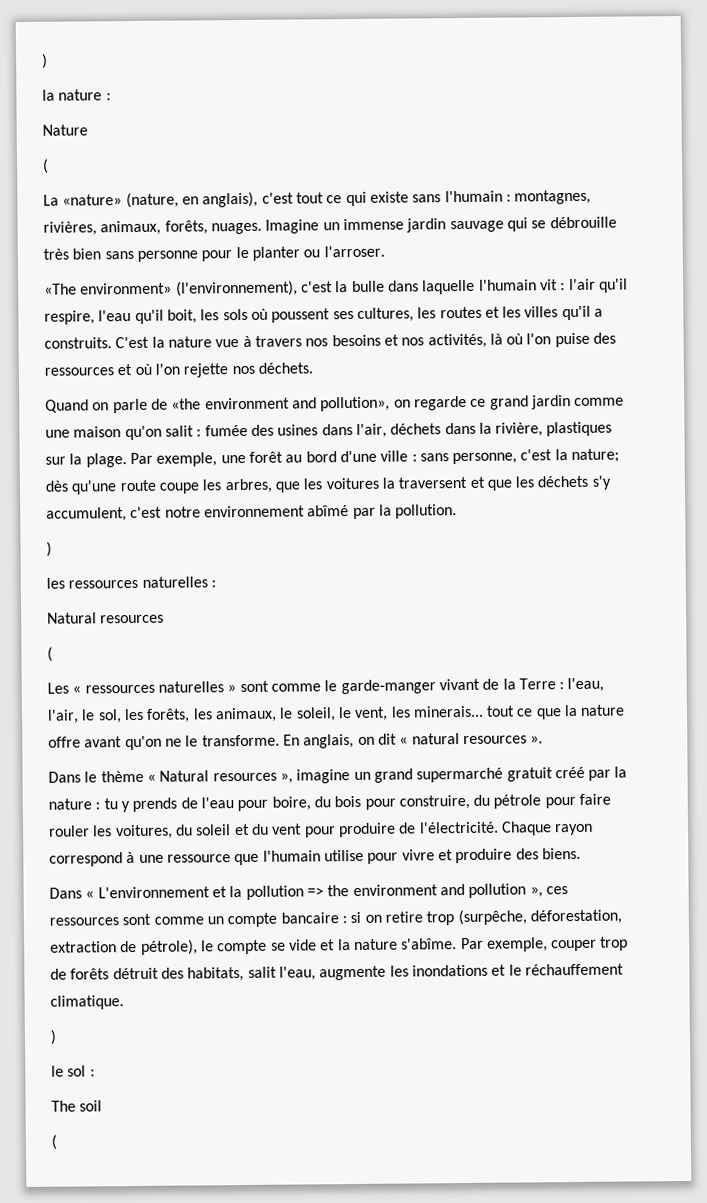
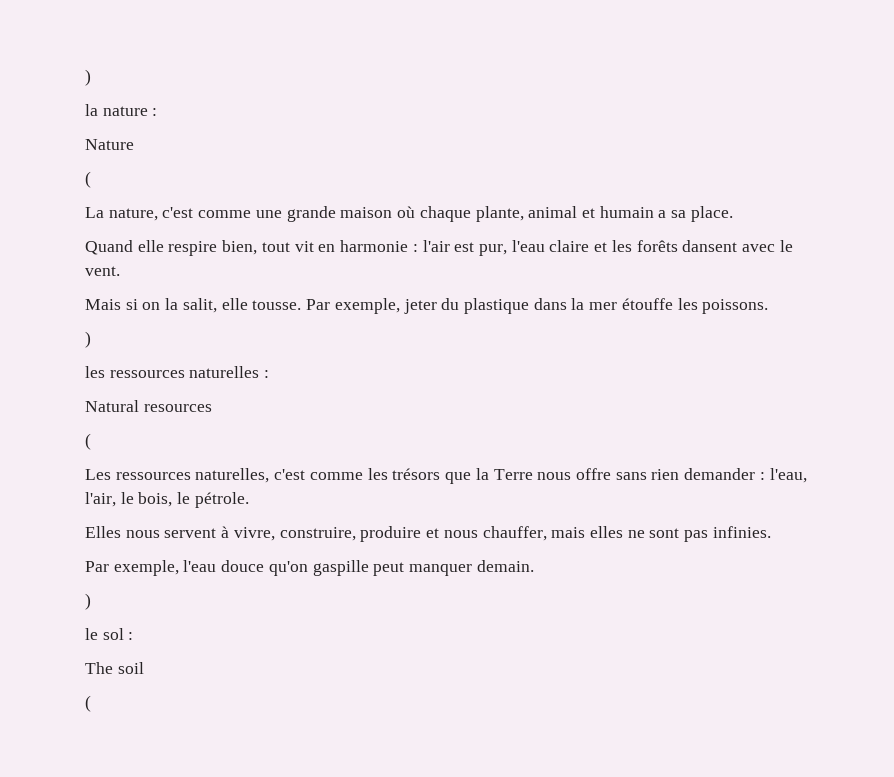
- La «nature» (nature, en anglais), c'est tout ce qui existe sans l'humain : montagnes, rivières, animaux, forêts, nuages. Imagine un immense jardin sauvage qui se débrouille très bien sans personne pour le planter ou l'arroser.
- «The environment» (l'environnement), c'est la bulle dans laquelle l'humain vit : l'air qu'il respire, l'eau qu'il boit, les sols où poussent ses cultures, les routes et les villes qu'il a construits. C'est la nature vue à travers nos besoins et nos activités, là où l'on puise des ressources et où l'on rejette nos déchets.
- Quand on parle de «the environment and pollution», on regarde ce grand jardin comme une maison qu'on salit : fumée des usines dans l'air, déchets dans la rivière, plastiques sur la plage. Par exemple, une forêt au bord d'une ville : sans personne, c'est la nature; dès qu'une route coupe les arbres, que les voitures la traversent et que les déchets s'y accumulent, c'est notre environnement abîmé par la pollution.
+ La nature, c'est comme une grande maison où chaque plante, animal et humain a sa place.
+ Quand elle respire bien, tout vit en harmonie : l'air est pur, l'eau claire et les forêts dansent avec le vent.
+ Mais si on la salit, elle tousse. Par exemple, jeter du plastique dans la mer étouffe les poissons.
- Les « ressources naturelles » sont comme le garde‑manger vivant de la Terre : l'eau, l'air, le sol, les forêts, les animaux, le soleil, le vent, les minerais... tout ce que la nature offre avant qu'on ne le transforme. En anglais, on dit « natural resources ».
- Dans le thème « Natural resources », imagine un grand supermarché gratuit créé par la nature : tu y prends de l'eau pour boire, du bois pour construire, du pétrole pour faire rouler les voitures, du soleil et du vent pour produire de l'électricité. Chaque rayon correspond à une ressource que l'humain utilise pour vivre et produire des biens.
- Dans « L'environnement et la pollution => the environment and pollution », ces ressources sont comme un compte bancaire : si on retire trop (surpêche, déforestation, extraction de pétrole), le compte se vide et la nature s'abîme. Par exemple, couper trop de forêts détruit des habitats, salit l'eau, augmente les inondations et le réchauffement climatique.
+ Les ressources naturelles, c'est comme les trésors que la Terre nous offre sans rien demander : l'eau, l'air, le bois, le pétrole.
+ Elles nous servent à vivre, construire, produire et nous chauffer, mais elles ne sont pas infinies.
+ Par exemple, l'eau douce qu'on gaspille peut manquer demain.

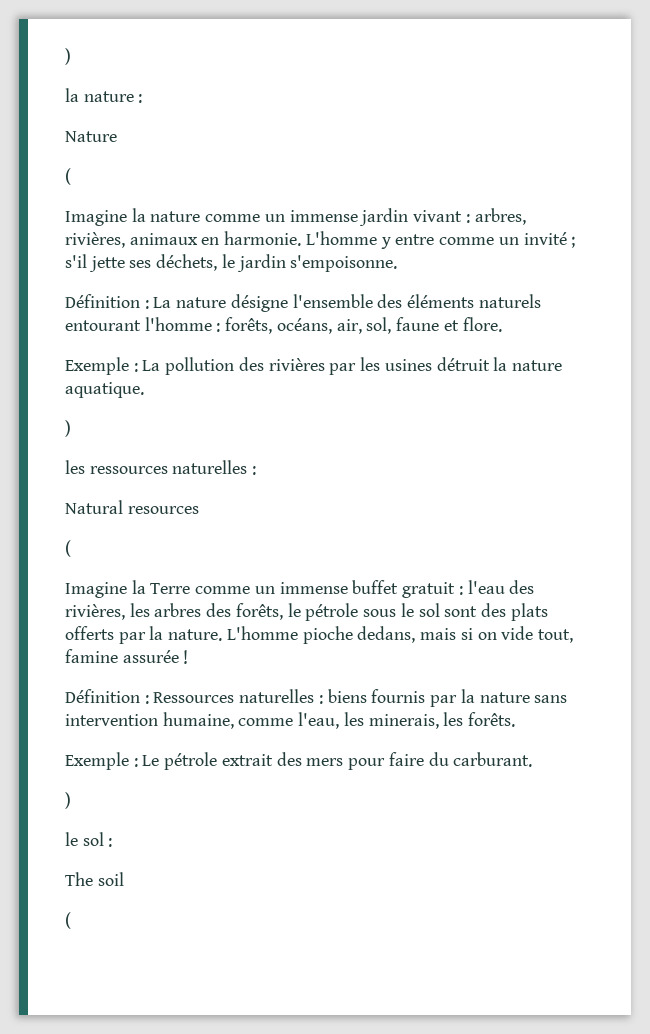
- La nature, c'est comme une grande maison où chaque plante, animal et humain a sa place.
- Quand elle respire bien, tout vit en harmonie : l'air est pur, l'eau claire et les forêts dansent avec le vent.
- Mais si on la salit, elle tousse. Par exemple, jeter du plastique dans la mer étouffe les poissons.
+ Imagine la nature comme un immense jardin vivant : arbres, rivières, animaux en harmonie. L'homme y entre comme un invité ; s'il jette ses déchets, le jardin s'empoisonne.
+ Définition : La nature désigne l'ensemble des éléments naturels entourant l'homme : forêts, océans, air, sol, faune et flore.
+ Exemple : La pollution des rivières par les usines détruit la nature aquatique.
- Les ressources naturelles, c'est comme les trésors que la Terre nous offre sans rien demander : l'eau, l'air, le bois, le pétrole.
- Elles nous servent à vivre, construire, produire et nous chauffer, mais elles ne sont pas infinies.
- Par exemple, l'eau douce qu'on gaspille peut manquer demain.
+ Imagine la Terre comme un immense buffet gratuit : l'eau des rivières, les arbres des forêts, le pétrole sous le sol sont des plats offerts par la nature. L'homme pioche dedans, mais si on vide tout, famine assurée !
+ Définition : Ressources naturelles : biens fournis par la nature sans intervention humaine, comme l'eau, les minerais, les forêts.
+ Exemple : Le pétrole extrait des mers pour faire du carburant.

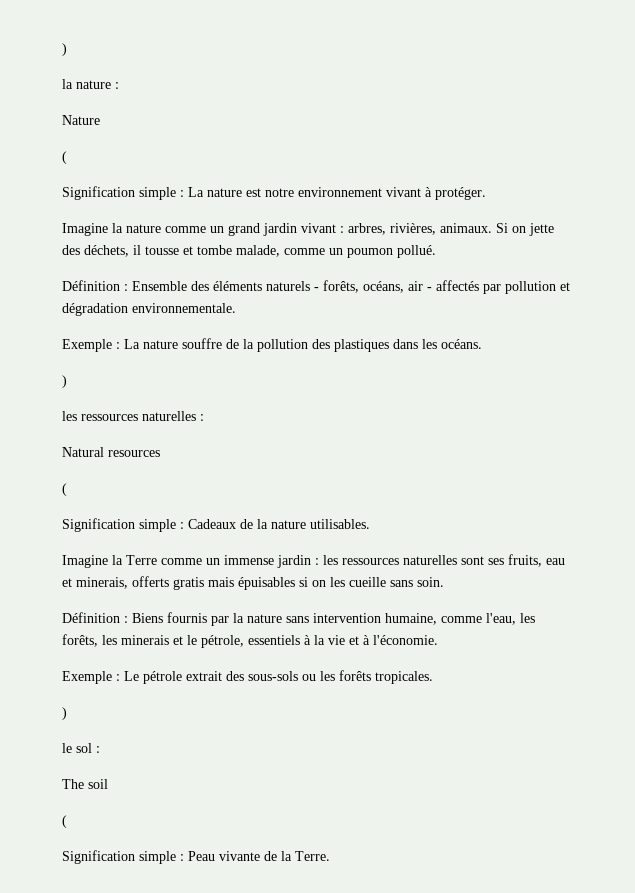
+ Signification simple : La nature est notre environnement vivant à protéger.
- Imagine la nature comme un immense jardin vivant : arbres, rivières, animaux en harmonie. L'homme y entre comme un invité ; s'il jette ses déchets, le jardin s'empoisonne.
- Définition : La nature désigne l'ensemble des éléments naturels entourant l'homme : forêts, océans, air, sol, faune et flore.
- Exemple : La pollution des rivières par les usines détruit la nature aquatique.
+ Imagine la nature comme un grand jardin vivant : arbres, rivières, animaux. Si on jette des déchets, il tousse et tombe malade, comme un poumon pollué.
+ Définition : Ensemble des éléments naturels - forêts, océans, air - affectés par pollution et dégradation environnementale.
+ Exemple : La nature souffre de la pollution des plastiques dans les océans.
+ Signification simple : Cadeaux de la nature utilisables.
- Imagine la Terre comme un immense buffet gratuit : l'eau des rivières, les arbres des forêts, le pétrole sous le sol sont des plats offerts par la nature. L'homme pioche dedans, mais si on vide tout, famine assurée !
- Définition : Ressources naturelles : biens fournis par la nature sans intervention humaine, comme l'eau, les minerais, les forêts.
+ Imagine la Terre comme un immense jardin : les ressources naturelles sont ses fruits, eau et minerais, offerts gratis mais épuisables si on les cueille sans soin.
+ Définition : Biens fournis par la nature sans intervention humaine, comme l'eau, les forêts, les minerais et le pétrole, essentiels à la vie et à l'économie.
- Exemple : Le pétrole extrait des mers pour faire du carburant.
+ Exemple : Le pétrole extrait des sous-sols ou les forêts tropicales.
+ Signification simple : Peau vivante de la Terre.

